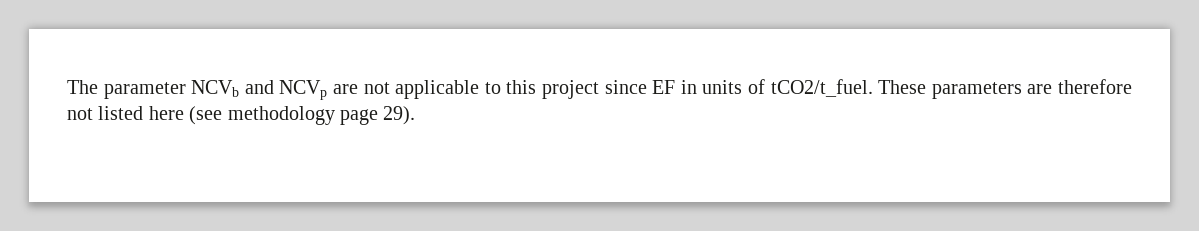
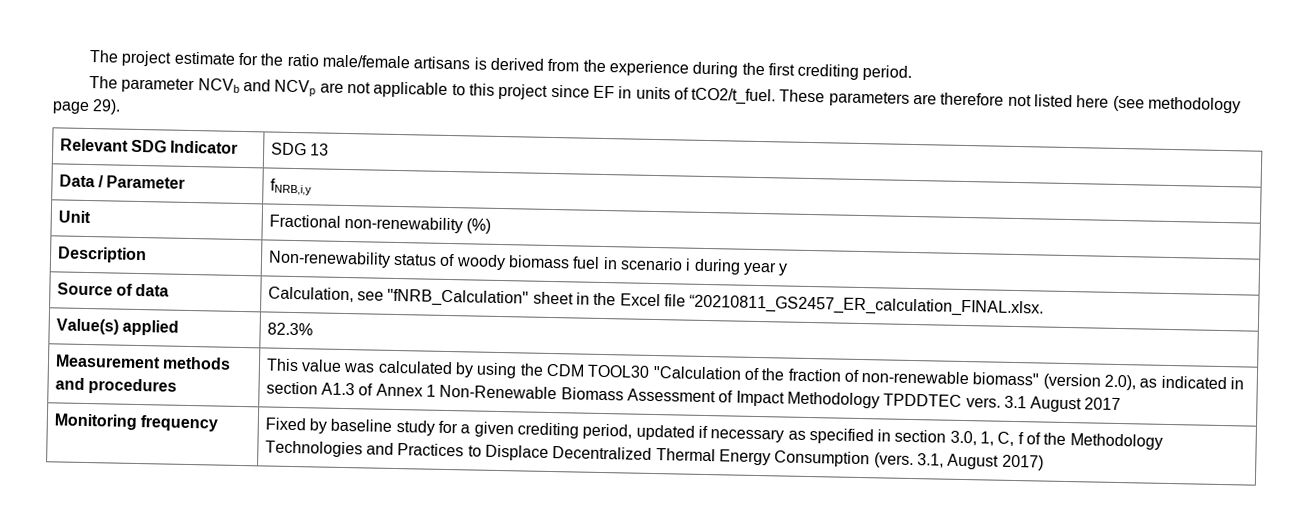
+ The project estimate for the ratio male/female artisans is derived from the experience during the first crediting period.
+ Relevant SDG Indicator | SDG 13
+ Data / Parameter | fNRB,i,y
+ Unit | Fractional non-renewability (%)
+ Description | Non-renewability status of woody biomass fuel in scenario i during year y
+ Source of data | Calculation, see "fNRB_Calculation" sheet in the Excel file “20210811_GS2457_ER_calculation_FINAL.xlsx.
+ Value(s) applied | 82.3%
+ Measurement methods and procedures | This value was calculated by using the CDM TOOL30 "Calculation of the fraction of non-renewable biomass" (version 2.0), as indicated in section A1.3 of Annex 1 Non-Renewable Biomass Assessment of Impact Methodology TPDDTEC vers. 3.1 August 2017
+ Monitoring frequency | Fixed by baseline study for a given crediting period, updated if necessary as specified in section 3.0, 1, C, f of the Methodology Technologies and Practices to Displace Decentralized Thermal Energy Consumption (vers. 3.1, August 2017)

